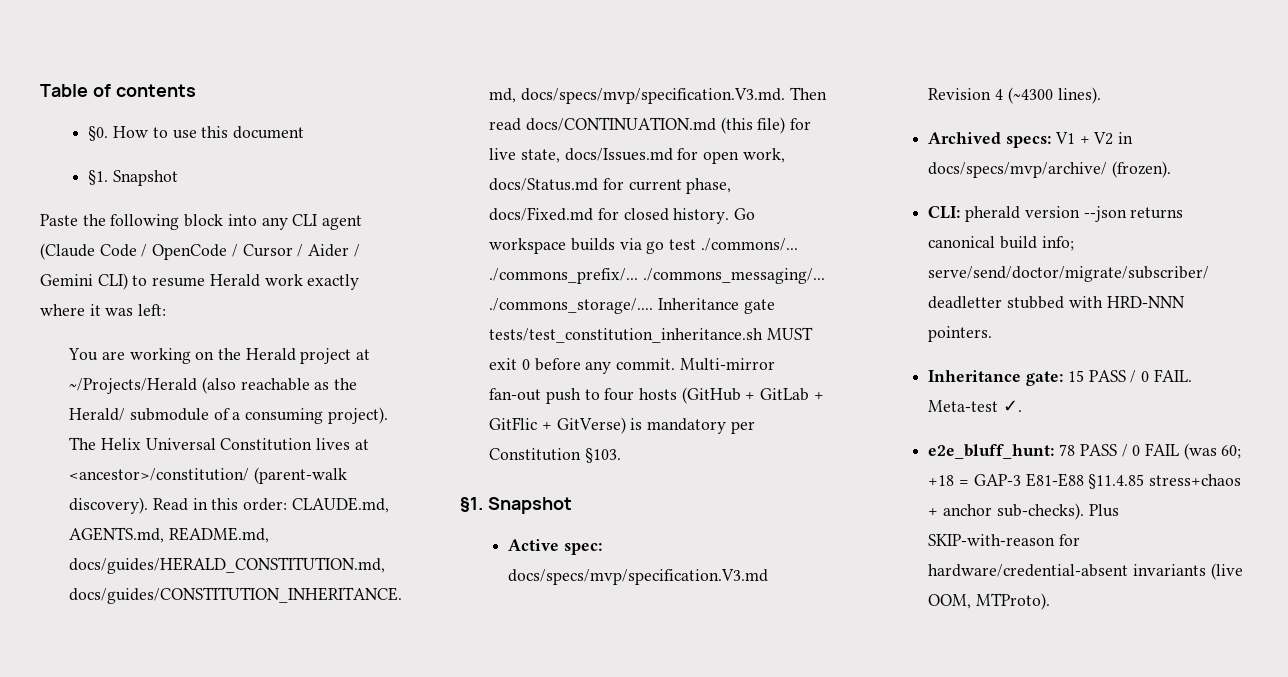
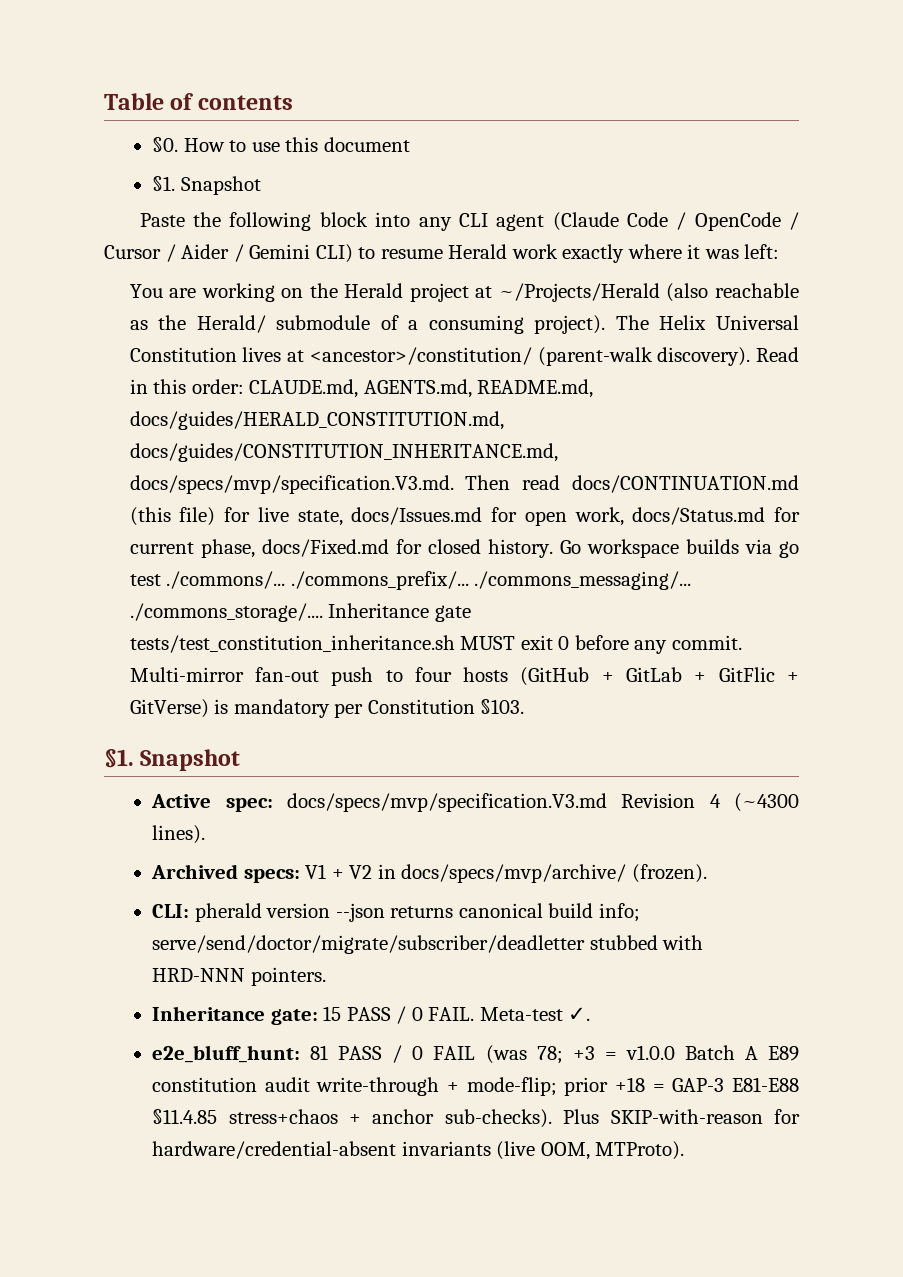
- e2e_bluff_hunt: 78 PASS / 0 FAIL (was 60; +18 = GAP-3 E81-E88 §11.4.85 stress+chaos + anchor sub-checks).
+ e2e_bluff_hunt: 81 PASS / 0 FAIL (was 78; +3 = v1.0.0 Batch A E89 constitution audit write-through + mode-flip; prior +18 = GAP-3 E81-E88 §11.4.85 stress+chaos + anchor sub-checks).

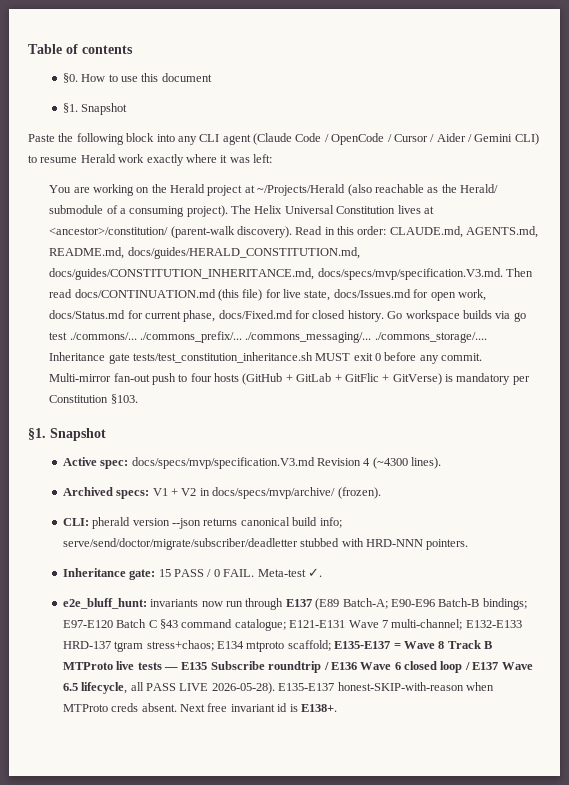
- e2e_bluff_hunt: 81 PASS / 0 FAIL (was 78; +3 = v1.0.0 Batch A E89 constitution audit write-through + mode-flip; prior +18 = GAP-3 E81-E88 §11.4.85 stress+chaos + anchor sub-checks). Plus SKIP-with-reason for hardware/credential-absent invariants (live OOM, MTProto).
+ e2e_bluff_hunt: invariants now run through E137 (E89 Batch-A; E90-E96 Batch-B bindings; E97-E120 Batch C §43 command catalogue; E121-E131 Wave 7 multi-channel; E132-E133 HRD-137 tgram stress+chaos; E134 mtproto scaffold; E135-E137 = Wave 8 Track B MTProto live tests — E135 Subscribe roundtrip / E136 Wave 6 closed loop / E137 Wave 6.5 lifecycle, all PASS LIVE 2026-05-28). E135-E137 honest-SKIP-with-reason when MTProto creds absent. Next free invariant id is E138+.

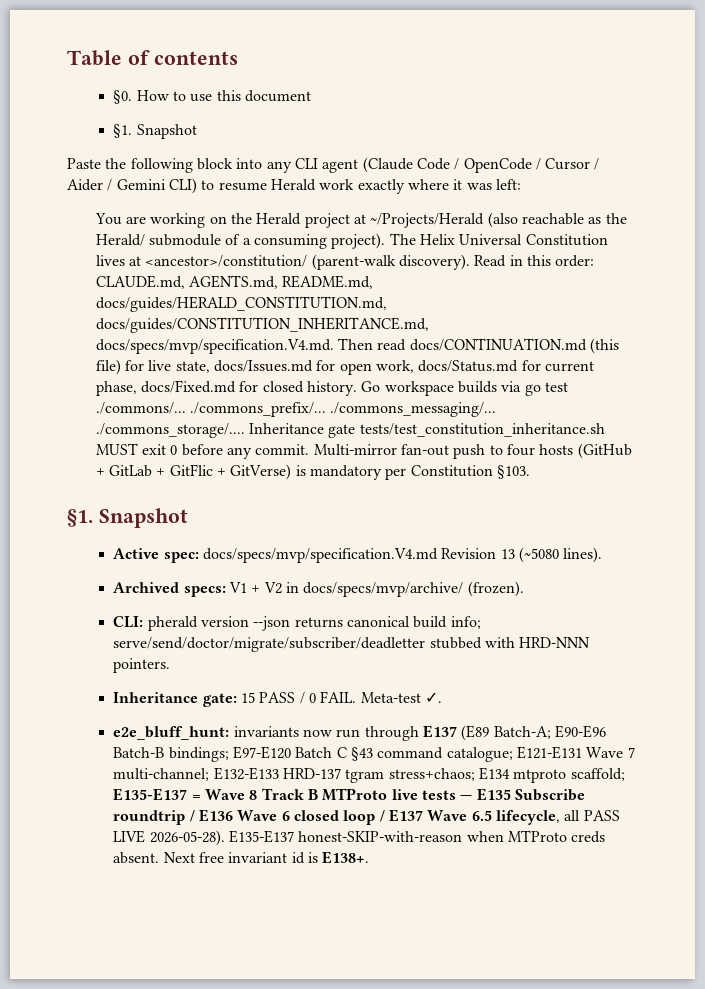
- Read in this order: CLAUDE.md, AGENTS.md, README.md, docs/guides/HERALD_CONSTITUTION.md, docs/guides/CONSTITUTION_INHERITANCE.md, docs/specs/mvp/specification.V3.md. Then read docs/CONTINUATION.md (this file) for live state, docs/Issues.md for open work, docs/Status.md for current phase, docs/Fixed.md for closed history.
+ Read in this order: CLAUDE.md, AGENTS.md, README.md, docs/guides/HERALD_CONSTITUTION.md, docs/guides/CONSTITUTION_INHERITANCE.md, docs/specs/mvp/specification.V4.md. Then read docs/CONTINUATION.md (this file) for live state, docs/Issues.md for open work, docs/Status.md for current phase, docs/Fixed.md for closed history.
- Active spec: docs/specs/mvp/specification.V3.md Revision 4 (~4300 lines).
+ Active spec: docs/specs/mvp/specification.V4.md Revision 13 (~5080 lines).

